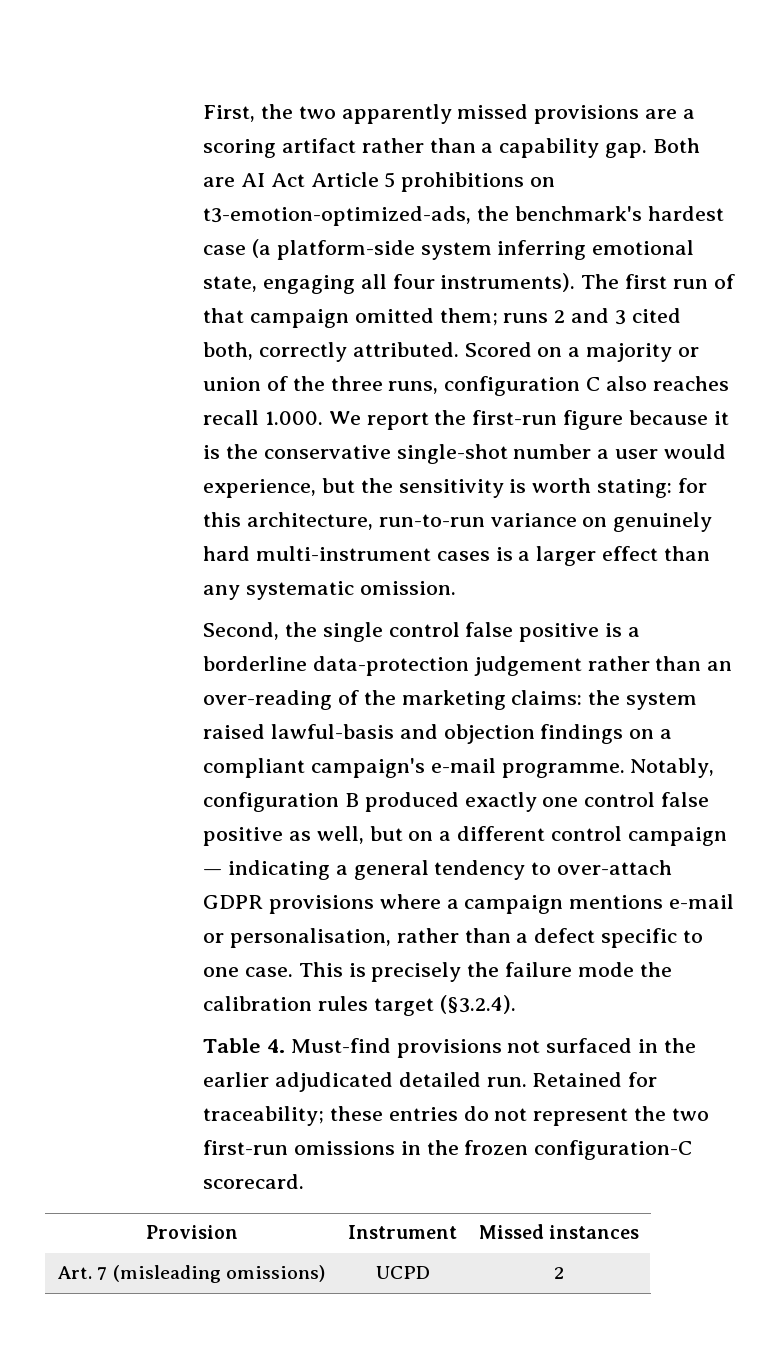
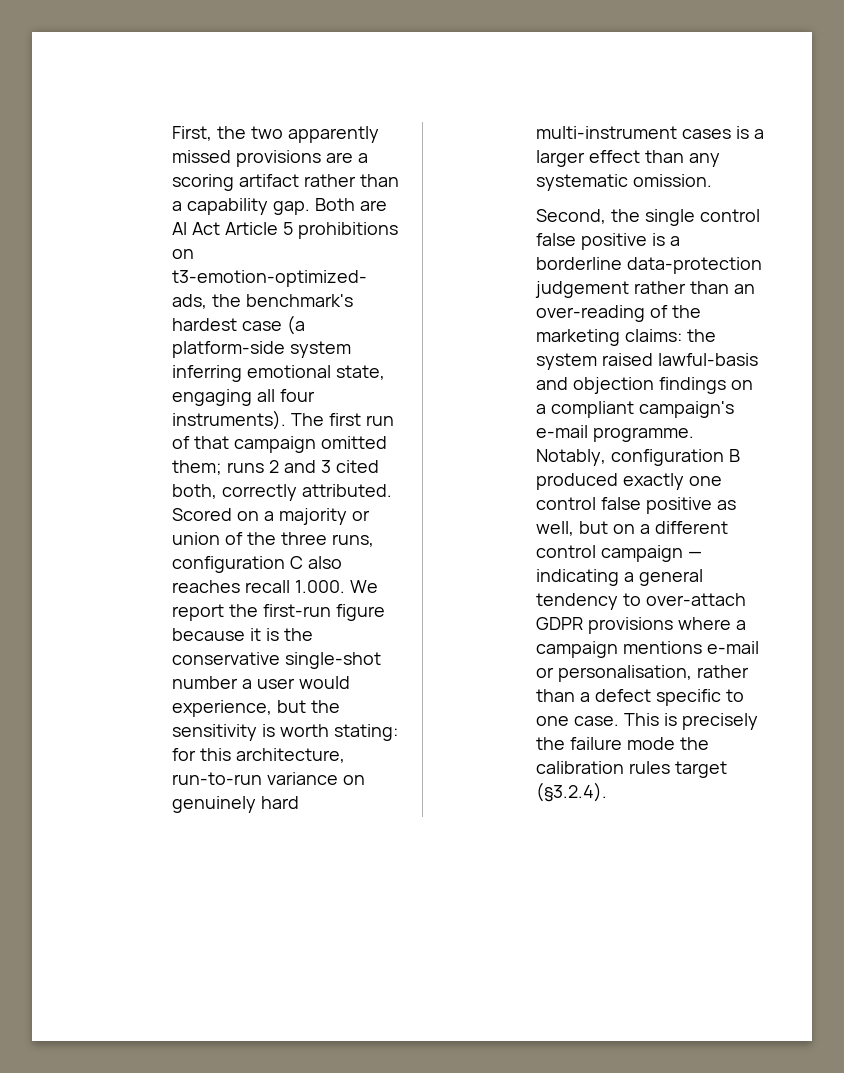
- Table 4. Must-find provisions not surfaced in the earlier adjudicated detailed run. Retained for traceability; these entries do not represent the two first-run omissions in the frozen configuration-C scorecard.
- Provision | Instrument | Missed instances
- Art. 7 (misleading omissions) | UCPD | 2

